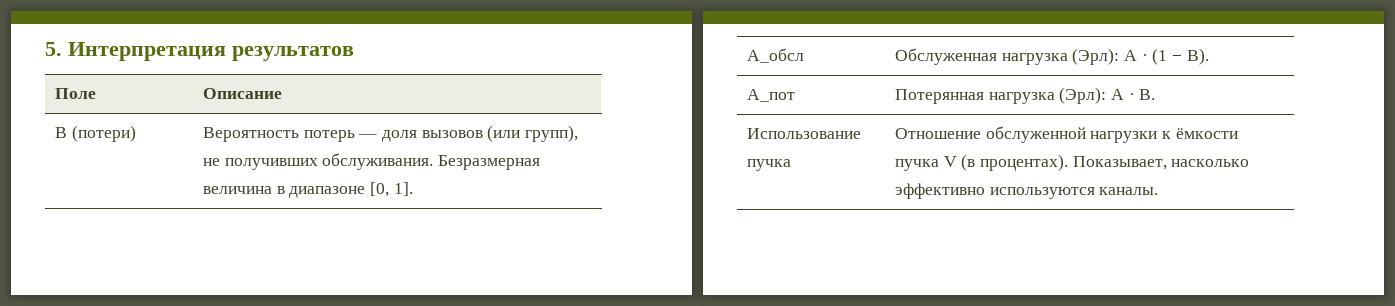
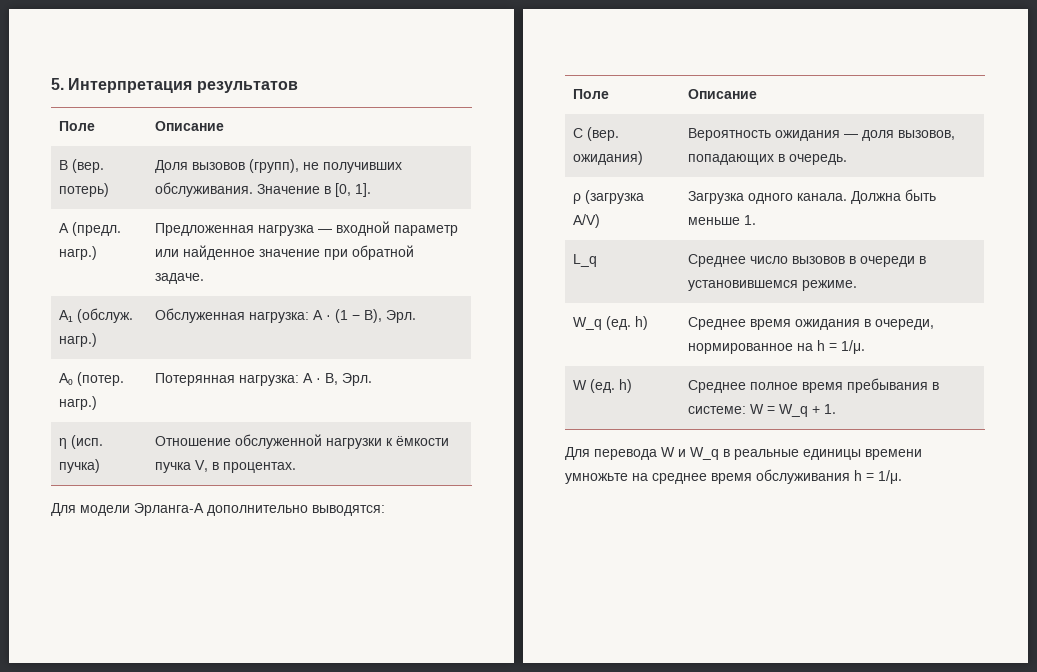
- B (потери) | Вероятность потерь — доля вызовов (или групп), не получивших обслуживания. Безразмерная величина в диапазоне [0, 1].
- A_обсл | Обслуженная нагрузка (Эрл): A · (1 − B).
- A_пот | Потерянная нагрузка (Эрл): A · B.
- Использование пучка | Отношение обслуженной нагрузки к ёмкости пучка V (в процентах). Показывает, насколько эффективно используются каналы.
+ B (вер. потерь) | Доля вызовов (групп), не получивших обслуживания. Значение в [0, 1].
+ A (предл. нагр.) | Предложенная нагрузка — входной параметр или найденное значение при обратной задаче.
+ A₁ (обслуж. нагр.) | Обслуженная нагрузка: A · (1 − B), Эрл.
+ A₀ (потер. нагр.) | Потерянная нагрузка: A · B, Эрл.
+ η (исп. пучка) | Отношение обслуженной нагрузки к ёмкости пучка V, в процентах.
+ Для модели Эрланга-А дополнительно выводятся:
+ Поле | Описание
+ C (вер. ожидания) | Вероятность ожидания — доля вызовов, попадающих в очередь.
+ ρ (загрузка A/V) | Загрузка одного канала. Должна быть меньше 1.
+ L_q | Среднее число вызовов в очереди в установившемся режиме.
+ W_q (ед. h) | Среднее время ожидания в очереди, нормированное на h = 1/μ.
+ W (ед. h) | Среднее полное время пребывания в системе: W = W_q + 1.
+ Для перевода W и W_q в реальные единицы времени умножьте на среднее время обслуживания h = 1/μ.

